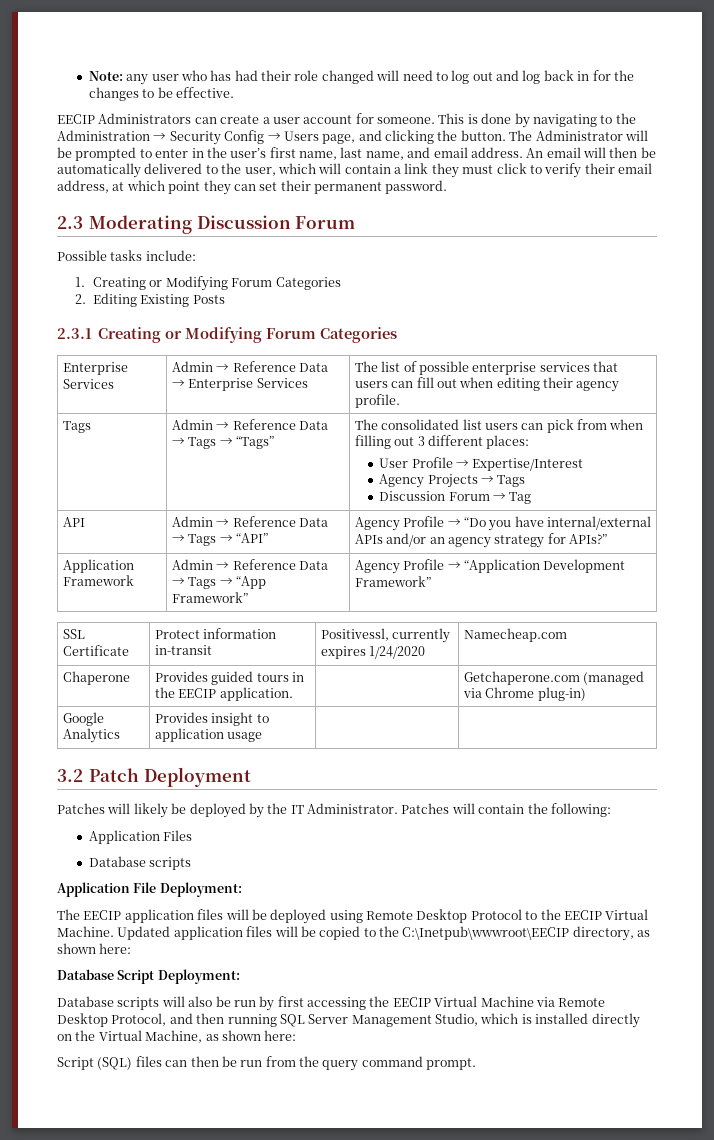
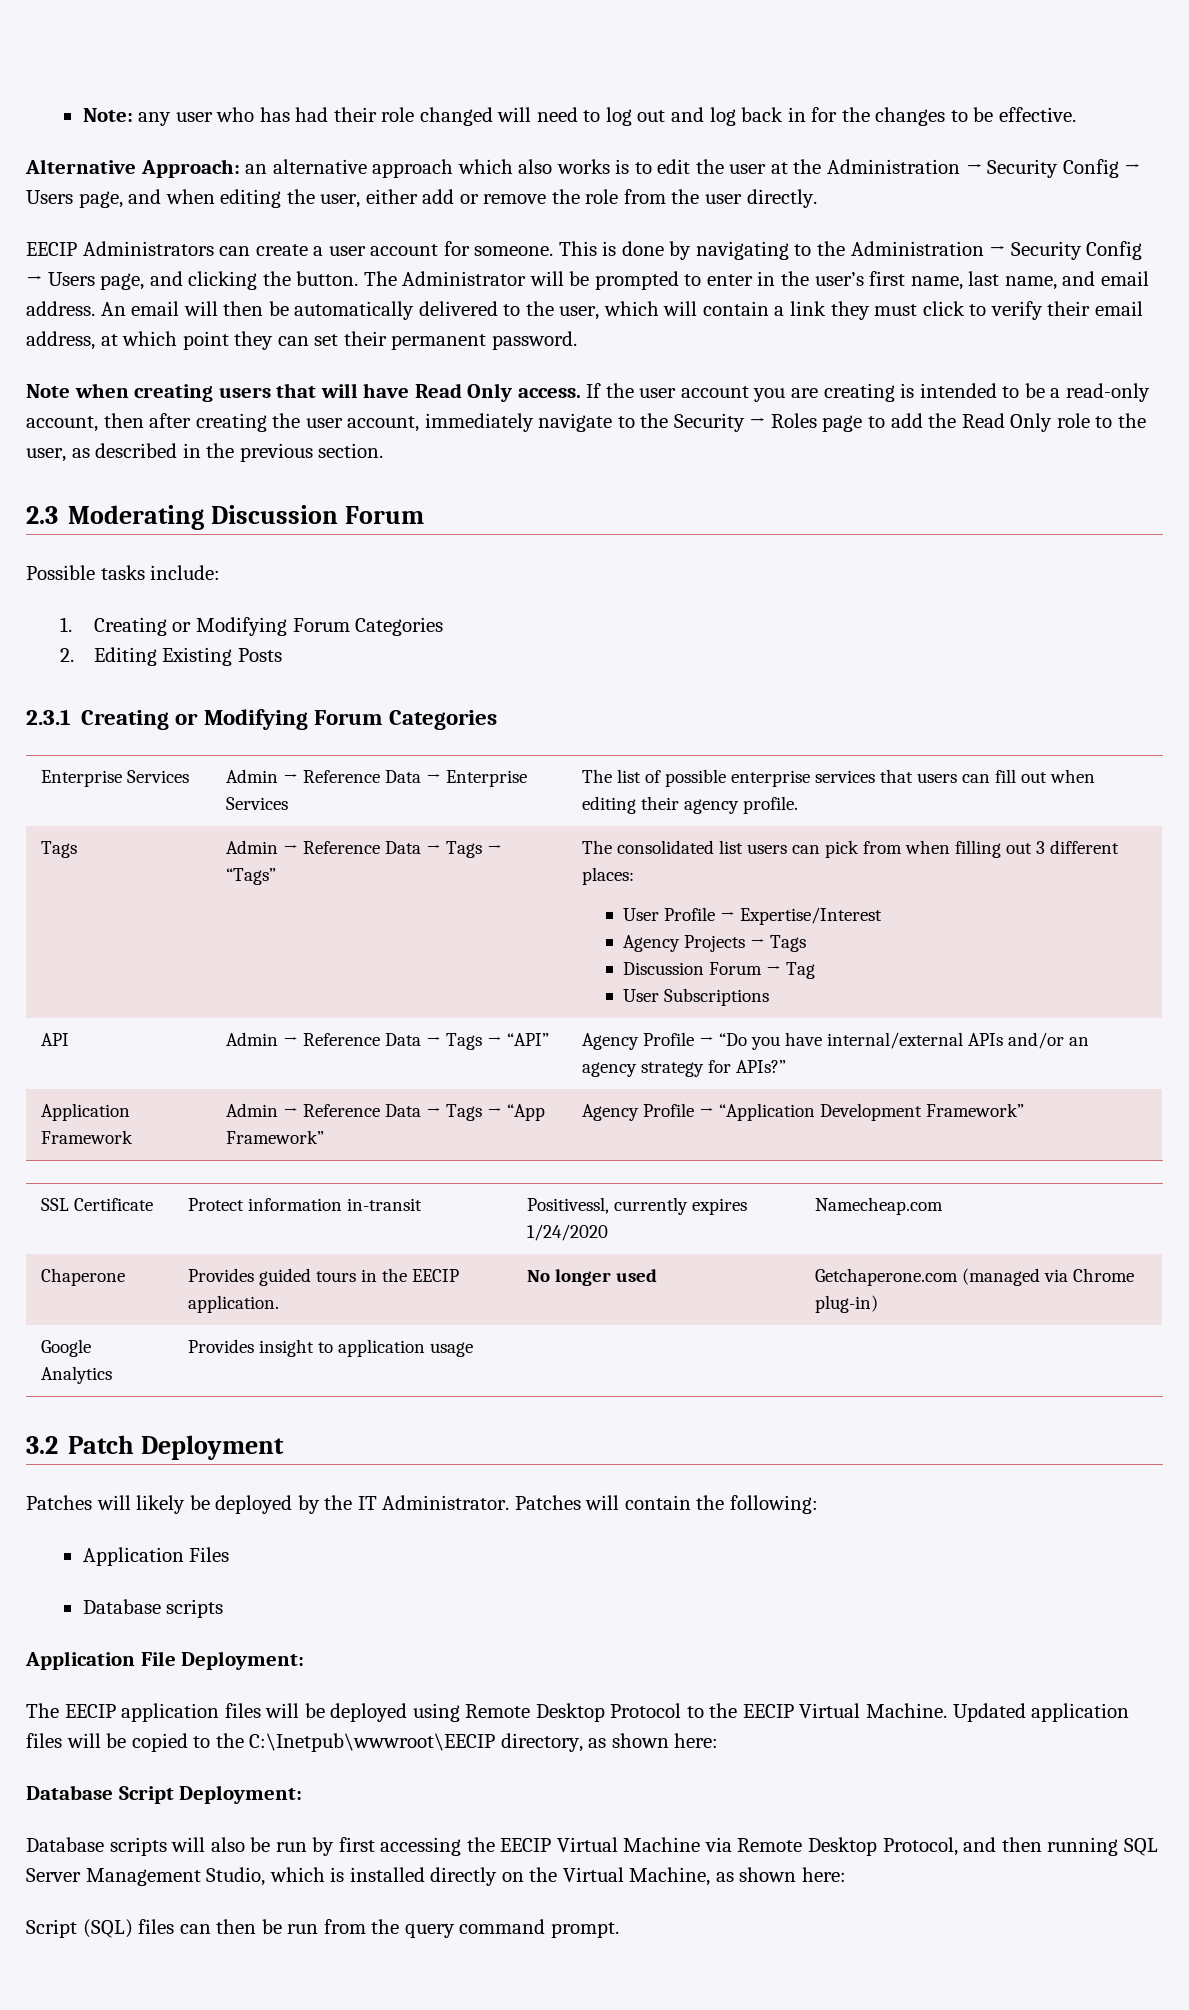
+ Alternative Approach: an alternative approach which also works is to edit the user at the Administration → Security Config → Users page, and when editing the user, either add or remove the role from the user directly.
+ Note when creating users that will have Read Only access. If the user account you are creating is intended to be a read-only account, then after creating the user account, immediately navigate to the Security → Roles page to add the Read Only role to the user, as described in the previous section.
  Tags | Admin → Reference Data → Tags → “Tags” | The consolidated list users can pick from when filling out 3 different places:
  User Profile → Expertise/Interest
  Agency Projects → Tags
  Discussion Forum → Tag
+ User Subscriptions
- Chaperone | Provides guided tours in the EECIP application. | | Getchaperone.com (managed via Chrome plug-in)
+ Chaperone | Provides guided tours in the EECIP application. | No longer used | Getchaperone.com (managed via Chrome plug-in)

